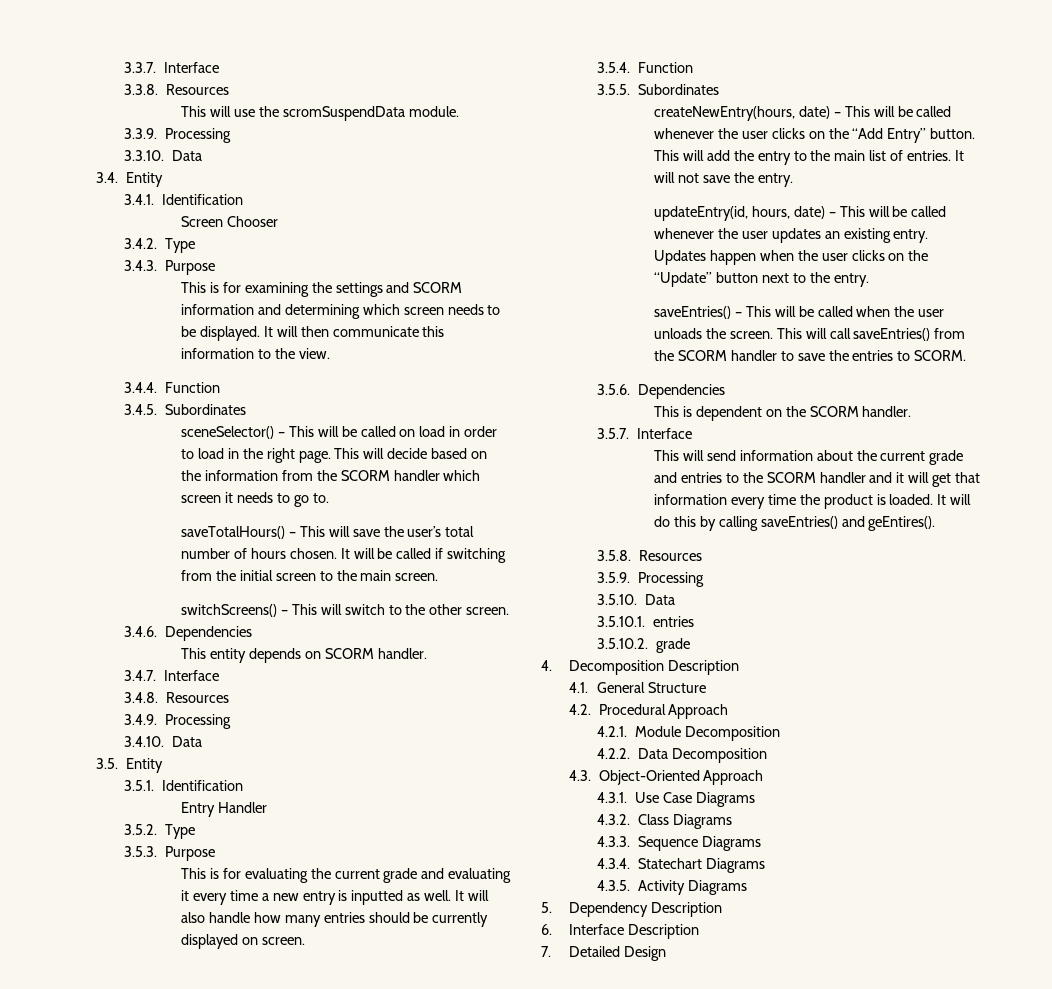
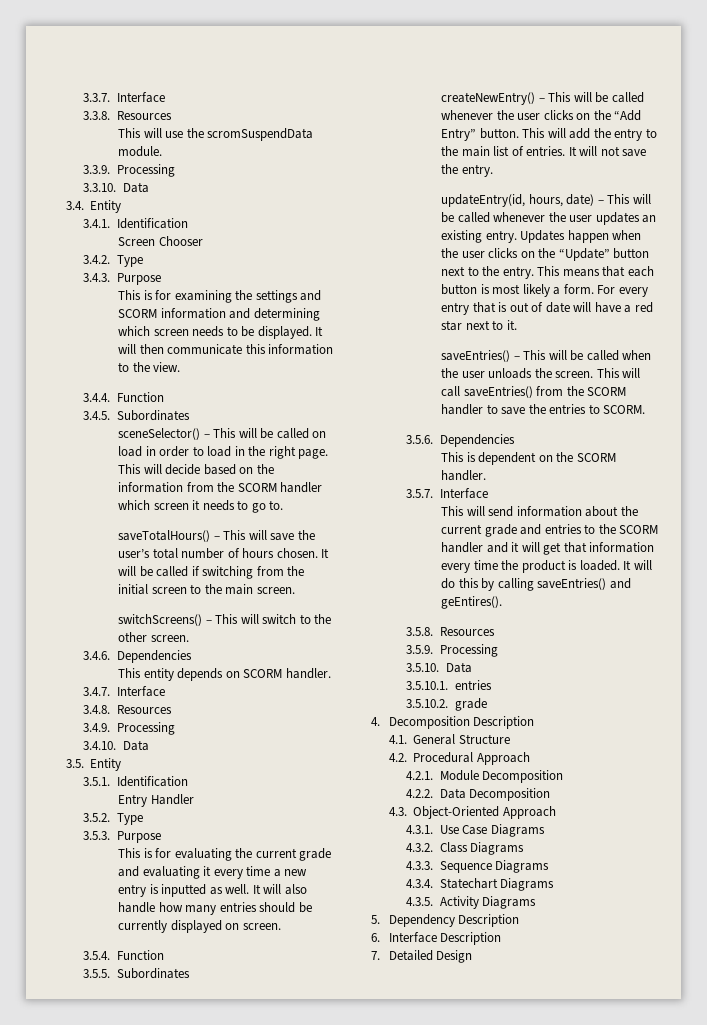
- createNewEntry(hours, date) – This will be called whenever the user clicks on the “Add Entry” button.
+ createNewEntry() – This will be called whenever the user clicks on the “Add Entry” button.
+ This means that each button is most likely a form. For every entry that is out of date will have a red star next to it.

